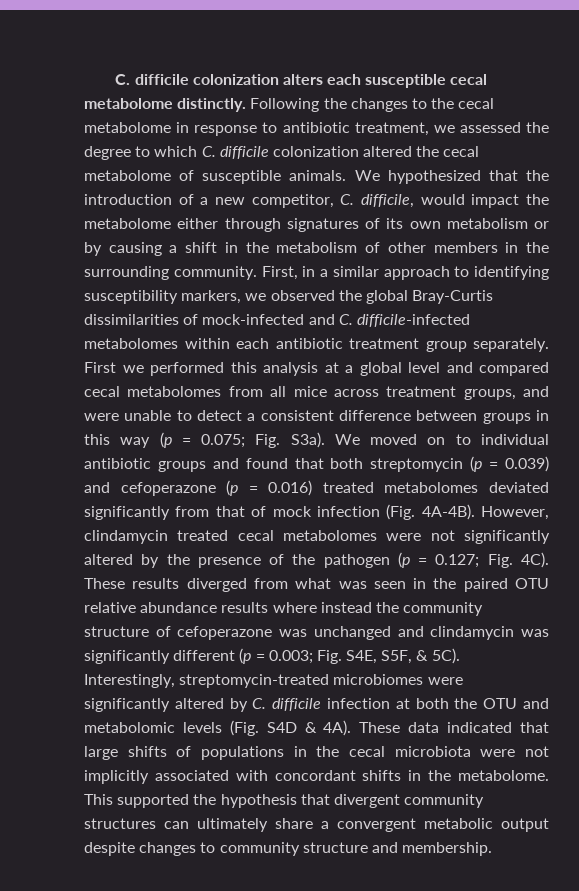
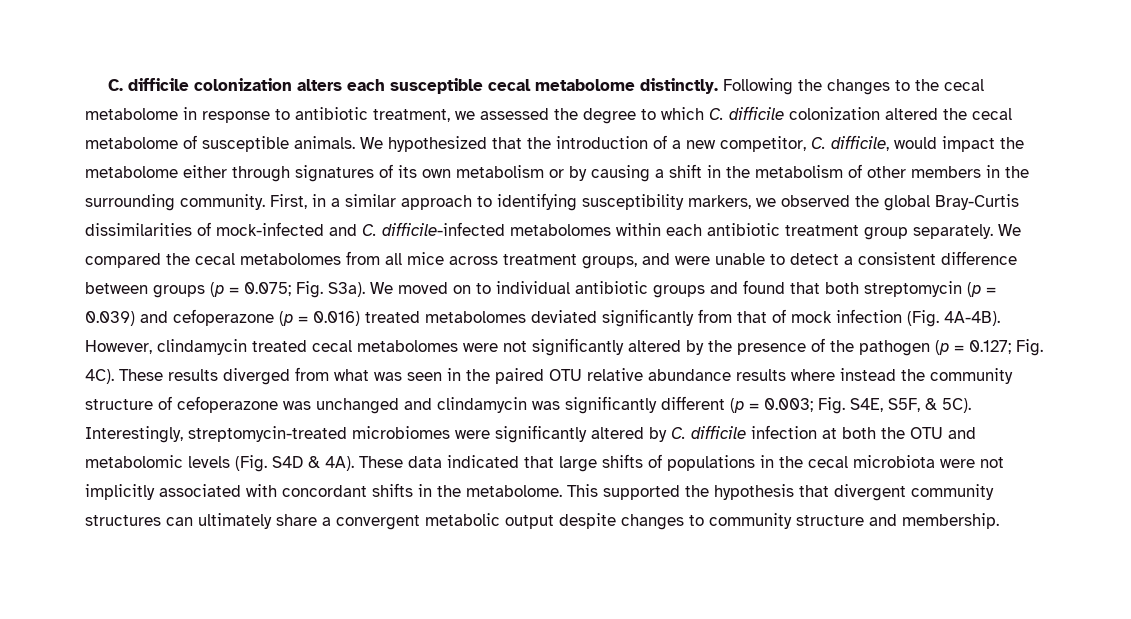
- First we performed this analysis at a global level and compared cecal metabolomes from all mice across treatment groups, and were unable to detect a consistent difference between groups in this way (p = 0.075; Fig. S3a).
+ We compared the cecal metabolomes from all mice across treatment groups, and were unable to detect a consistent difference between groups (p = 0.075; Fig. S3a).

